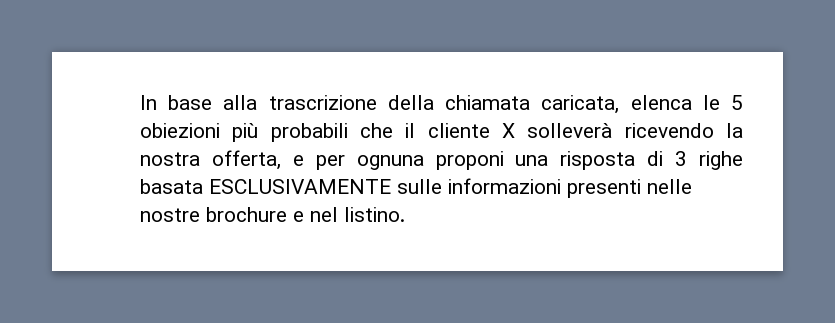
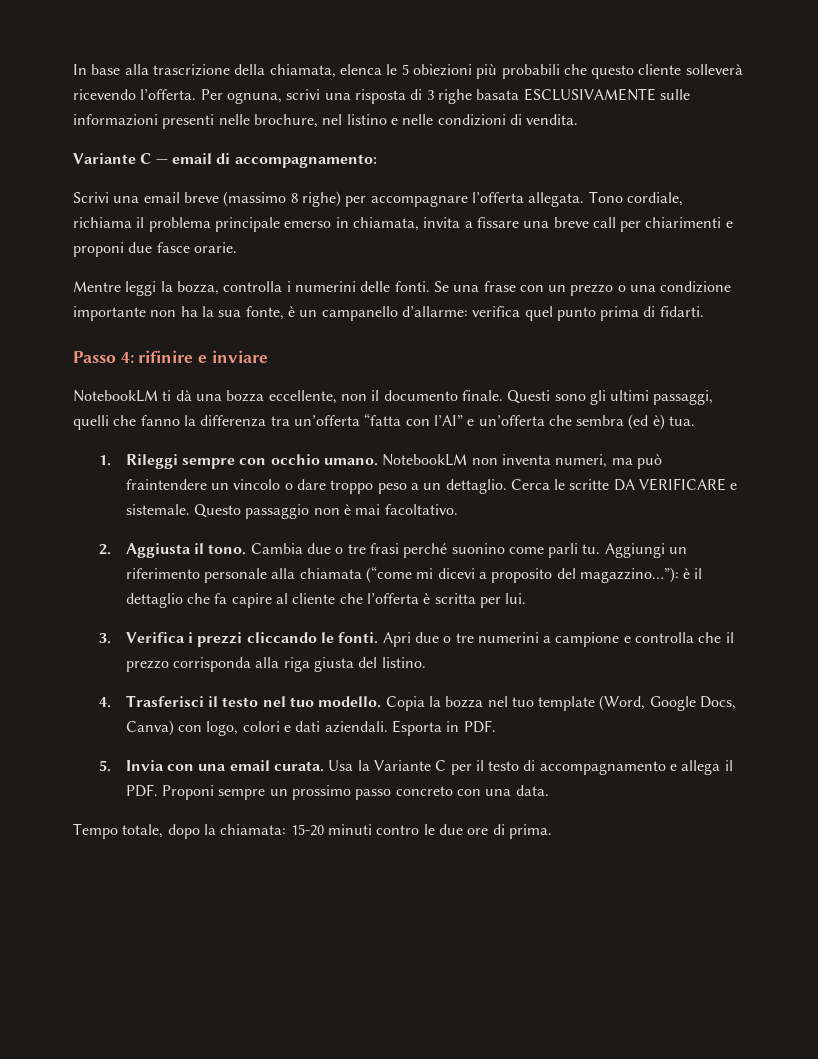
- In base alla trascrizione della chiamata caricata, elenca le 5 obiezioni più probabili che il cliente X solleverà ricevendo la nostra offerta, e per ognuna proponi una risposta di 3 righe basata ESCLUSIVAMENTE sulle informazioni presenti nelle nostre brochure e nel listino.
+ In base alla trascrizione della chiamata, elenca le 5 obiezioni più probabili che questo cliente solleverà ricevendo l’offerta. Per ognuna, scrivi una risposta di 3 righe basata ESCLUSIVAMENTE sulle informazioni presenti nelle brochure, nel listino e nelle condizioni di vendita.
+ Variante C — email di accompagnamento:
+ Scrivi una email breve (massimo 8 righe) per accompagnare l’offerta allegata. Tono cordiale, richiama il problema principale emerso in chiamata, invita a fissare una breve call per chiarimenti e proponi due fasce orarie.
+ Mentre leggi la bozza, controlla i numerini delle fonti. Se una frase con un prezzo o una condizione importante non ha la sua fonte, è un campanello d’allarme: verifica quel punto prima di fidarti.
+ Passo 4: rifinire e inviare
+ NotebookLM ti dà una bozza eccellente, non il documento finale. Questi sono gli ultimi passaggi, quelli che fanno la differenza tra un’offerta “fatta con l’AI” e un’offerta che sembra (ed è) tua.
+ 1. Rileggi sempre con occhio umano. NotebookLM non inventa numeri, ma può fraintendere un vincolo o dare troppo peso a un dettaglio. Cerca le scritte DA VERIFICARE e sistemale. Questo passaggio non è mai facoltativo.
+ 2. Aggiusta il tono. Cambia due o tre frasi perché suonino come parli tu. Aggiungi un riferimento personale alla chiamata (“come mi dicevi a proposito del magazzino…”): è il dettaglio che fa capire al cliente che l’offerta è scritta per lui.
+ 3. Verifica i prezzi cliccando le fonti. Apri due o tre numerini a campione e controlla che il prezzo corrisponda alla riga giusta del listino.
+ 4. Trasferisci il testo nel tuo modello. Copia la bozza nel tuo template (Word, Google Docs, Canva) con logo, colori e dati aziendali. Esporta in PDF.
+ 5. Invia con una email curata. Usa la Variante C per il testo di accompagnamento e allega il PDF. Proponi sempre un prossimo passo concreto con una data.
+ Tempo totale, dopo la chiamata: 15-20 minuti contro le due ore di prima.

